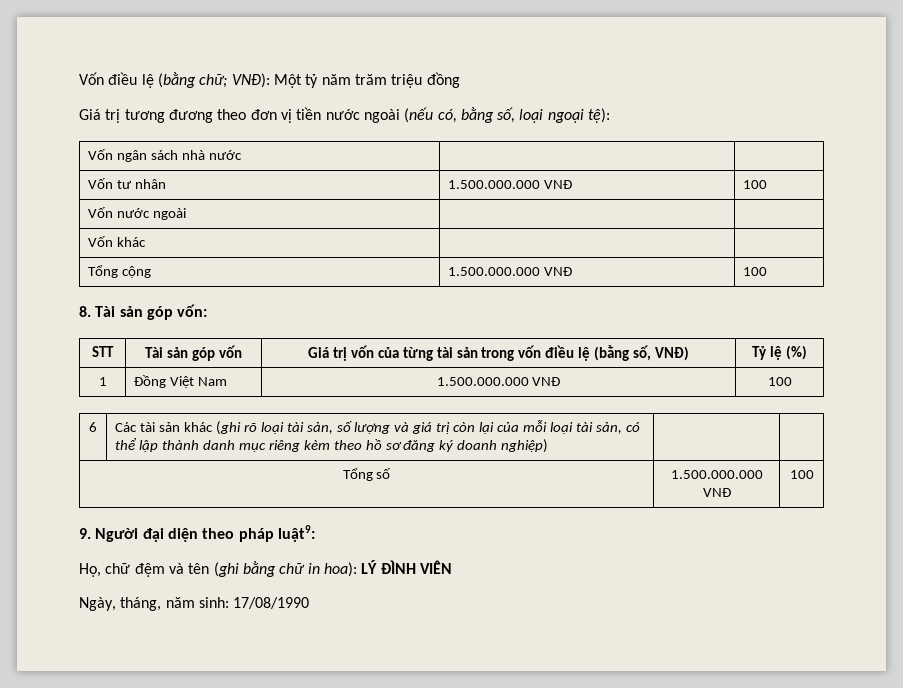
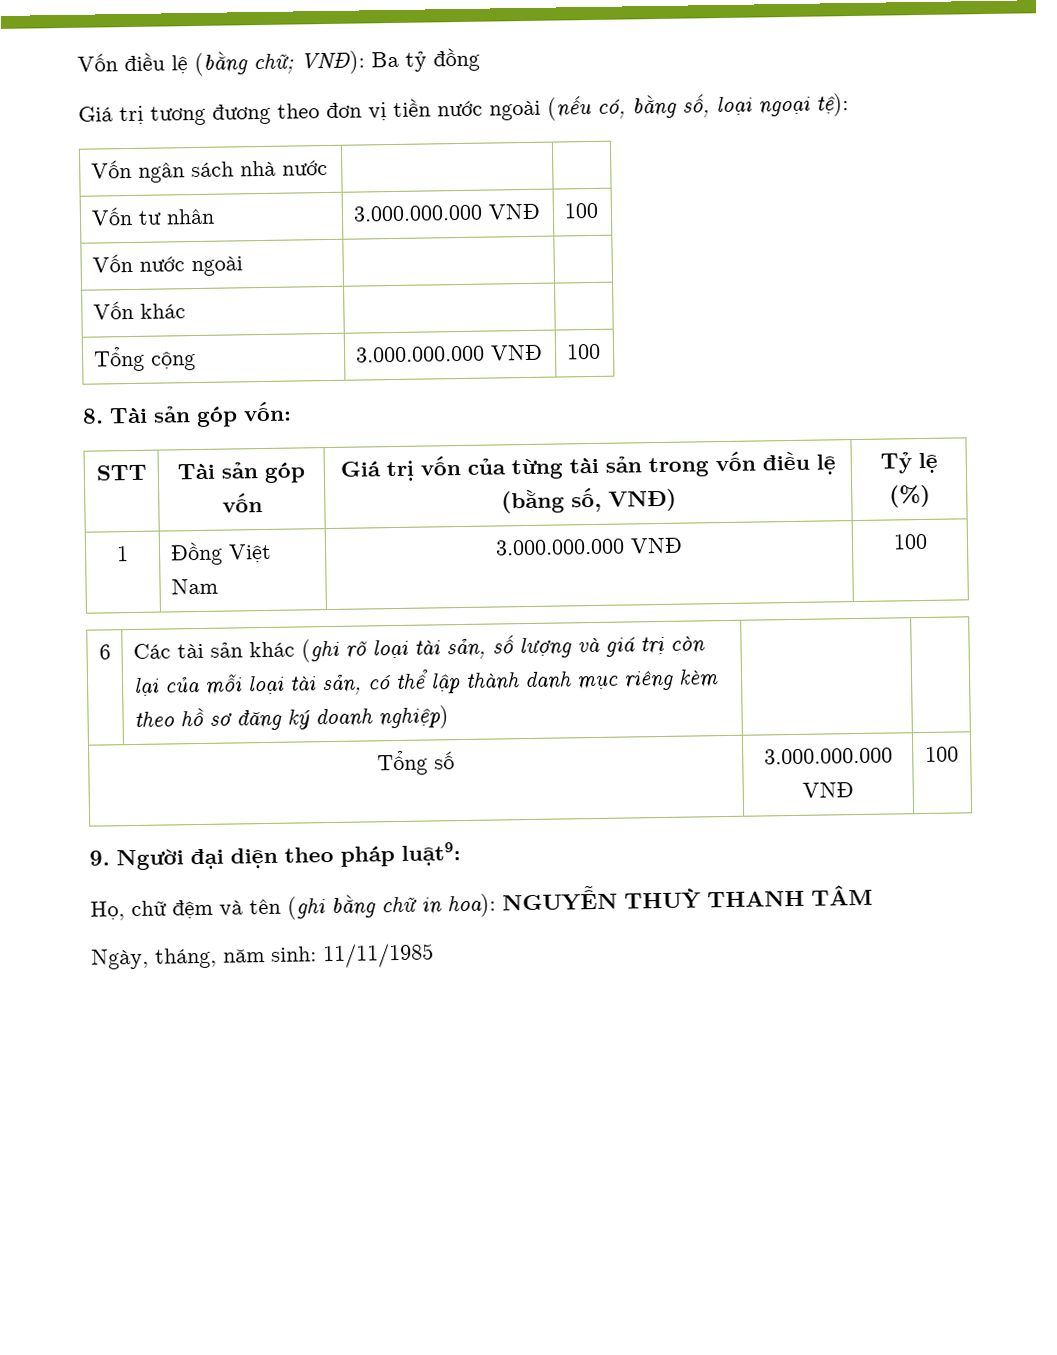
- Vốn điều lệ (bằng chữ; VNĐ): Một tỷ năm trăm triệu đồng
+ Vốn điều lệ (bằng chữ; VNĐ): Ba tỷ đồng
- Vốn tư nhân | 1.500.000.000 VNĐ | 100
+ Vốn tư nhân | 3.000.000.000 VNĐ | 100
- Tổng cộng | 1.500.000.000 VNĐ | 100
+ Tổng cộng | 3.000.000.000 VNĐ | 100
- 1 | Đồng Việt Nam | 1.500.000.000 VNĐ | 100
+ 1 | Đồng Việt Nam | 3.000.000.000 VNĐ | 100
- Tổng số | 1.500.000.000 VNĐ | 100
+ Tổng số | 3.000.000.000 VNĐ | 100
- Họ, chữ đệm và tên (ghi bằng chữ in hoa): LÝ ĐÌNH VIÊN
+ Họ, chữ đệm và tên (ghi bằng chữ in hoa): NGUYỄN THUỲ THANH TÂM
- Ngày, tháng, năm sinh: 17/08/1990
+ Ngày, tháng, năm sinh: 11/11/1985

